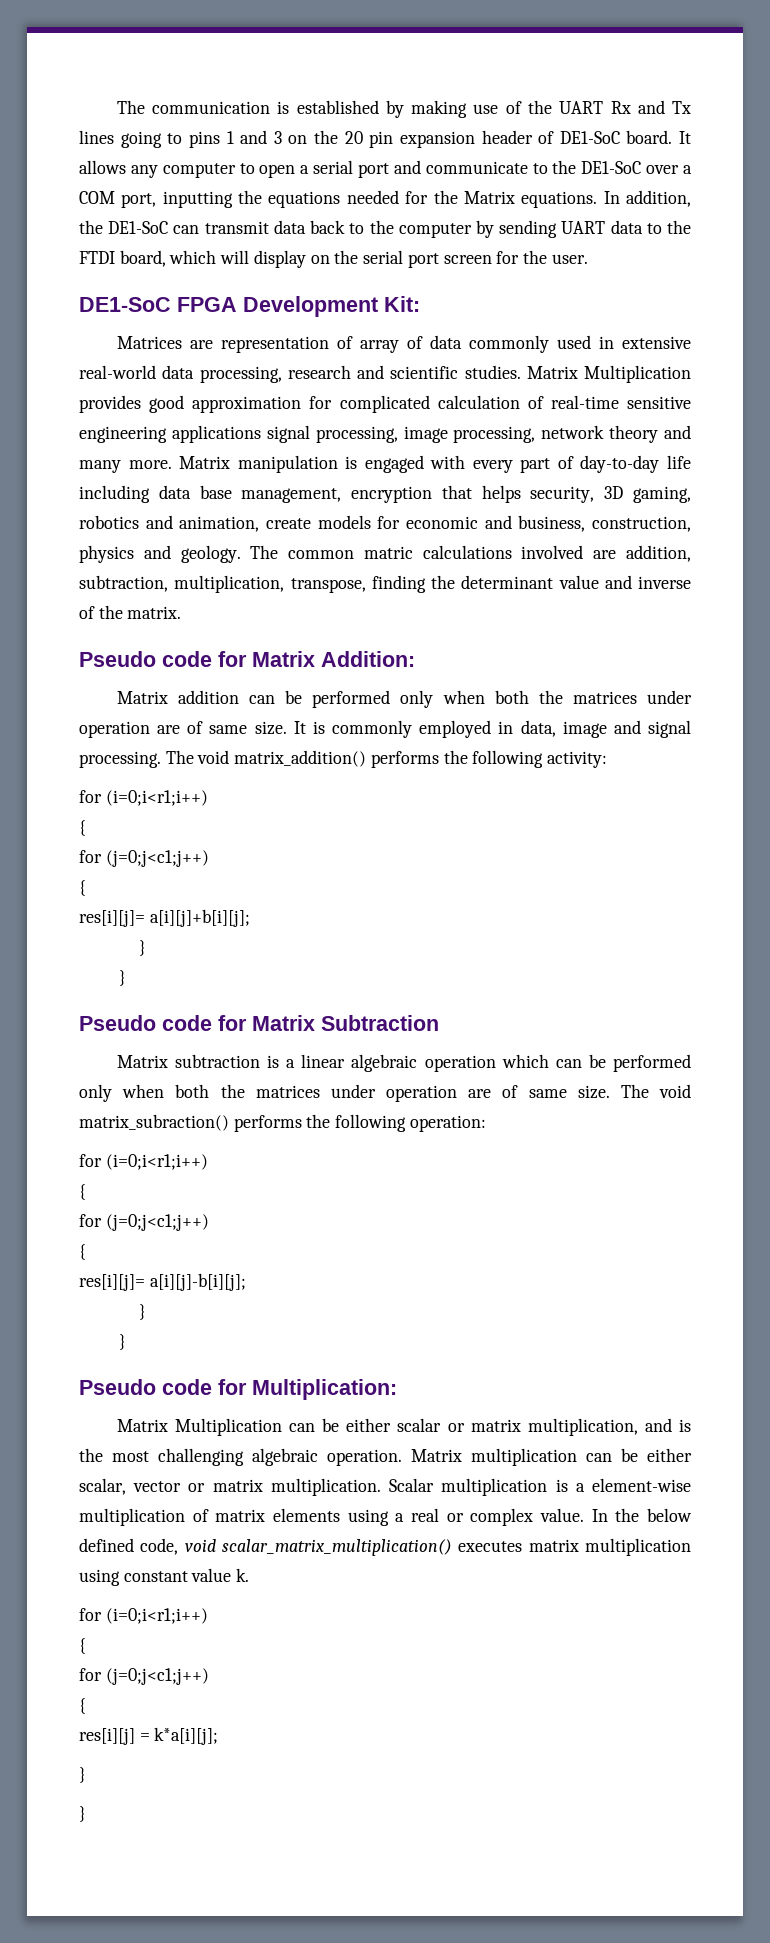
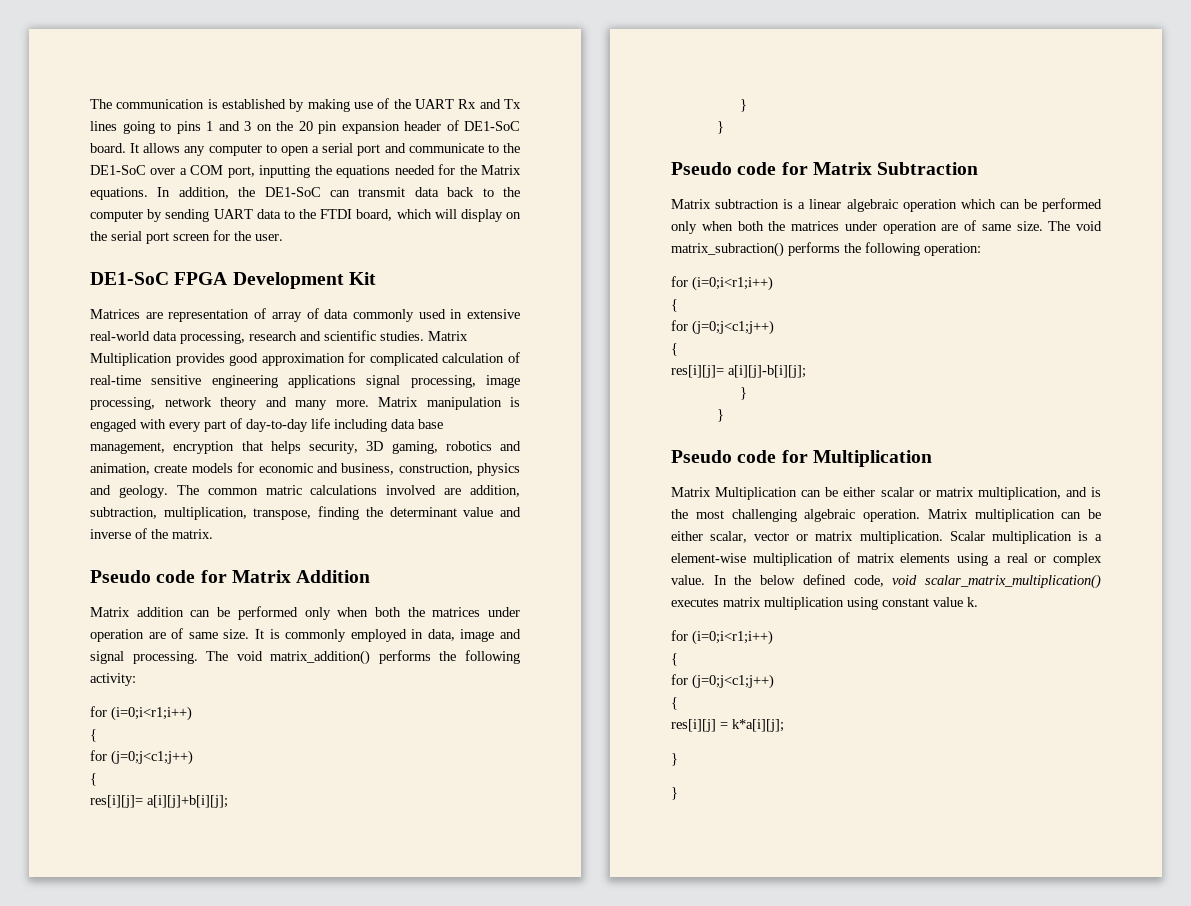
- DE1-SoC FPGA Development Kit:
+ DE1-SoC FPGA Development Kit
- Pseudo code for Matrix Addition:
+ Pseudo code for Matrix Addition
- Pseudo code for Multiplication:
+ Pseudo code for Multiplication

